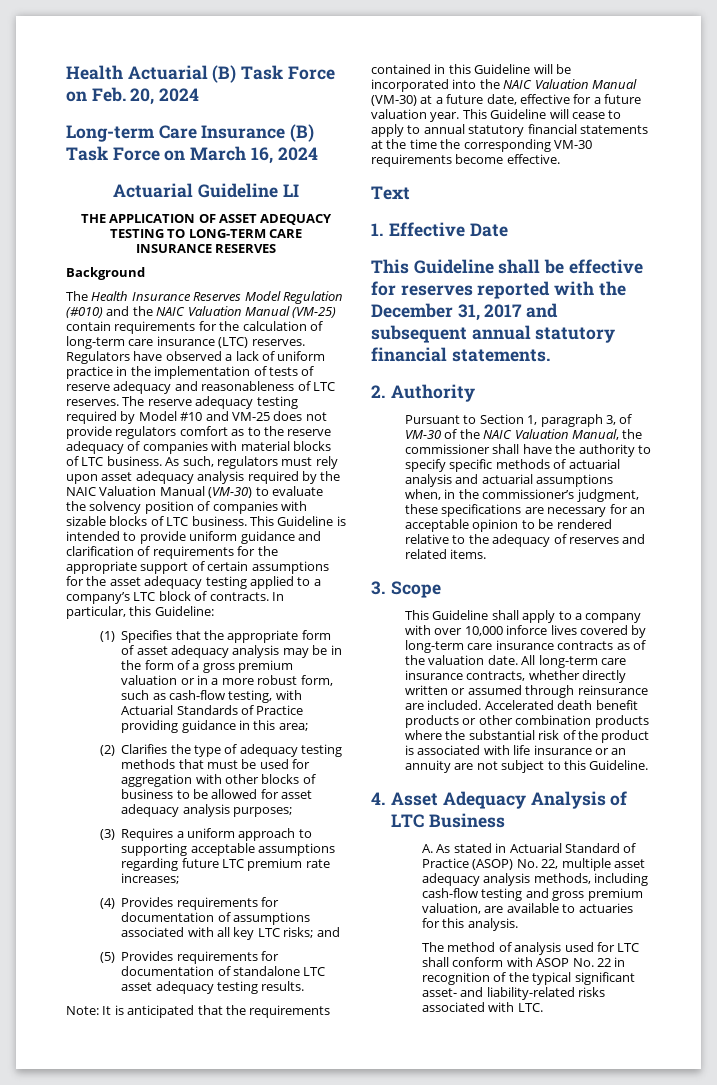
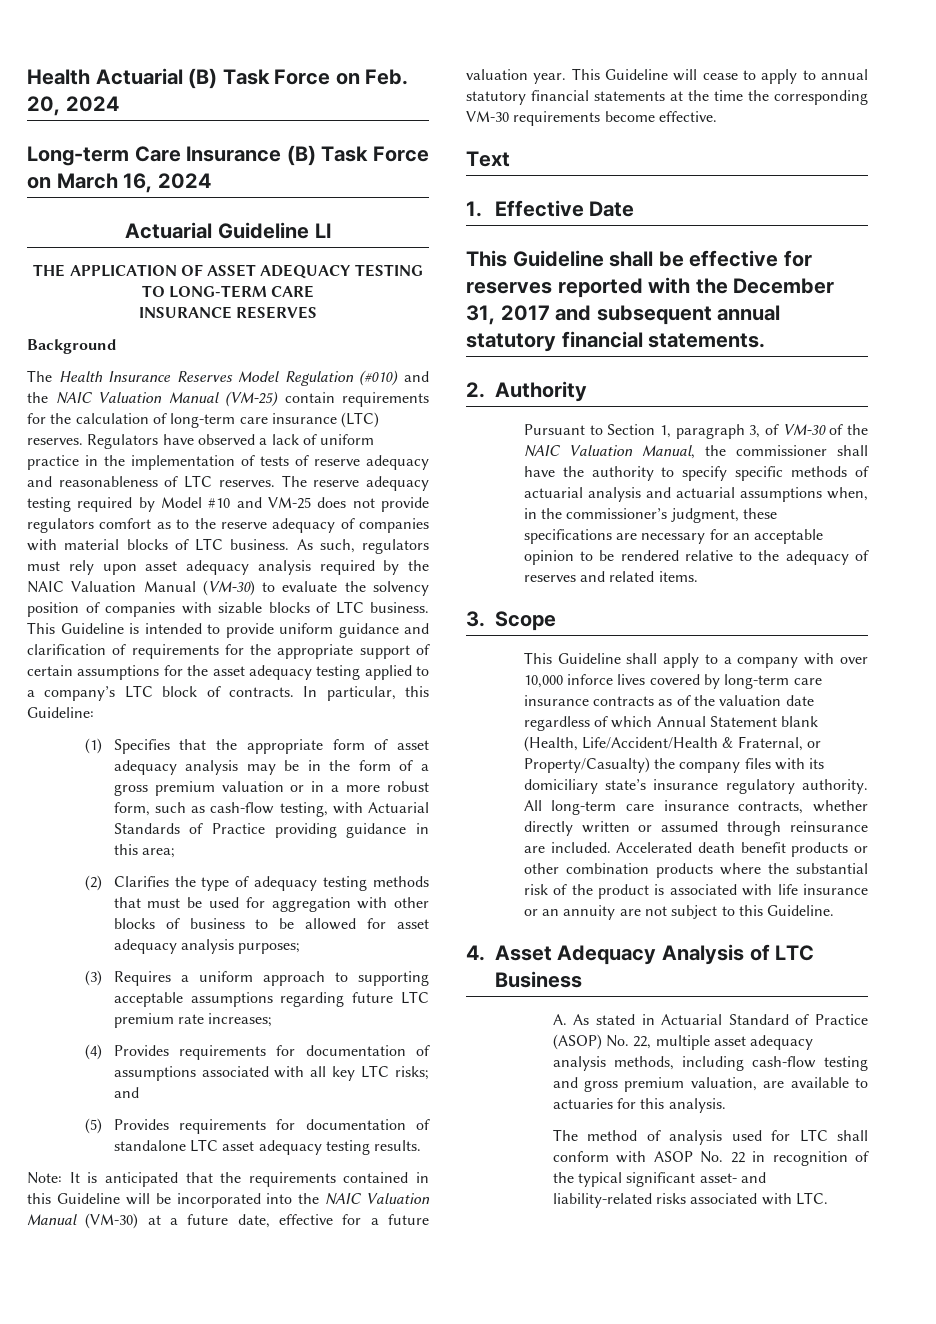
- This Guideline shall apply to a company with over 10,000 inforce lives covered by long-term care insurance contracts as of the valuation date.
+ This Guideline shall apply to a company with over 10,000 inforce lives covered by long-term care insurance contracts as of the valuation date regardless of which Annual Statement blank (Health, Life/Accident/Health & Fraternal, or Property/Casualty) the company files with its domiciliary state’s insurance regulatory authority.

